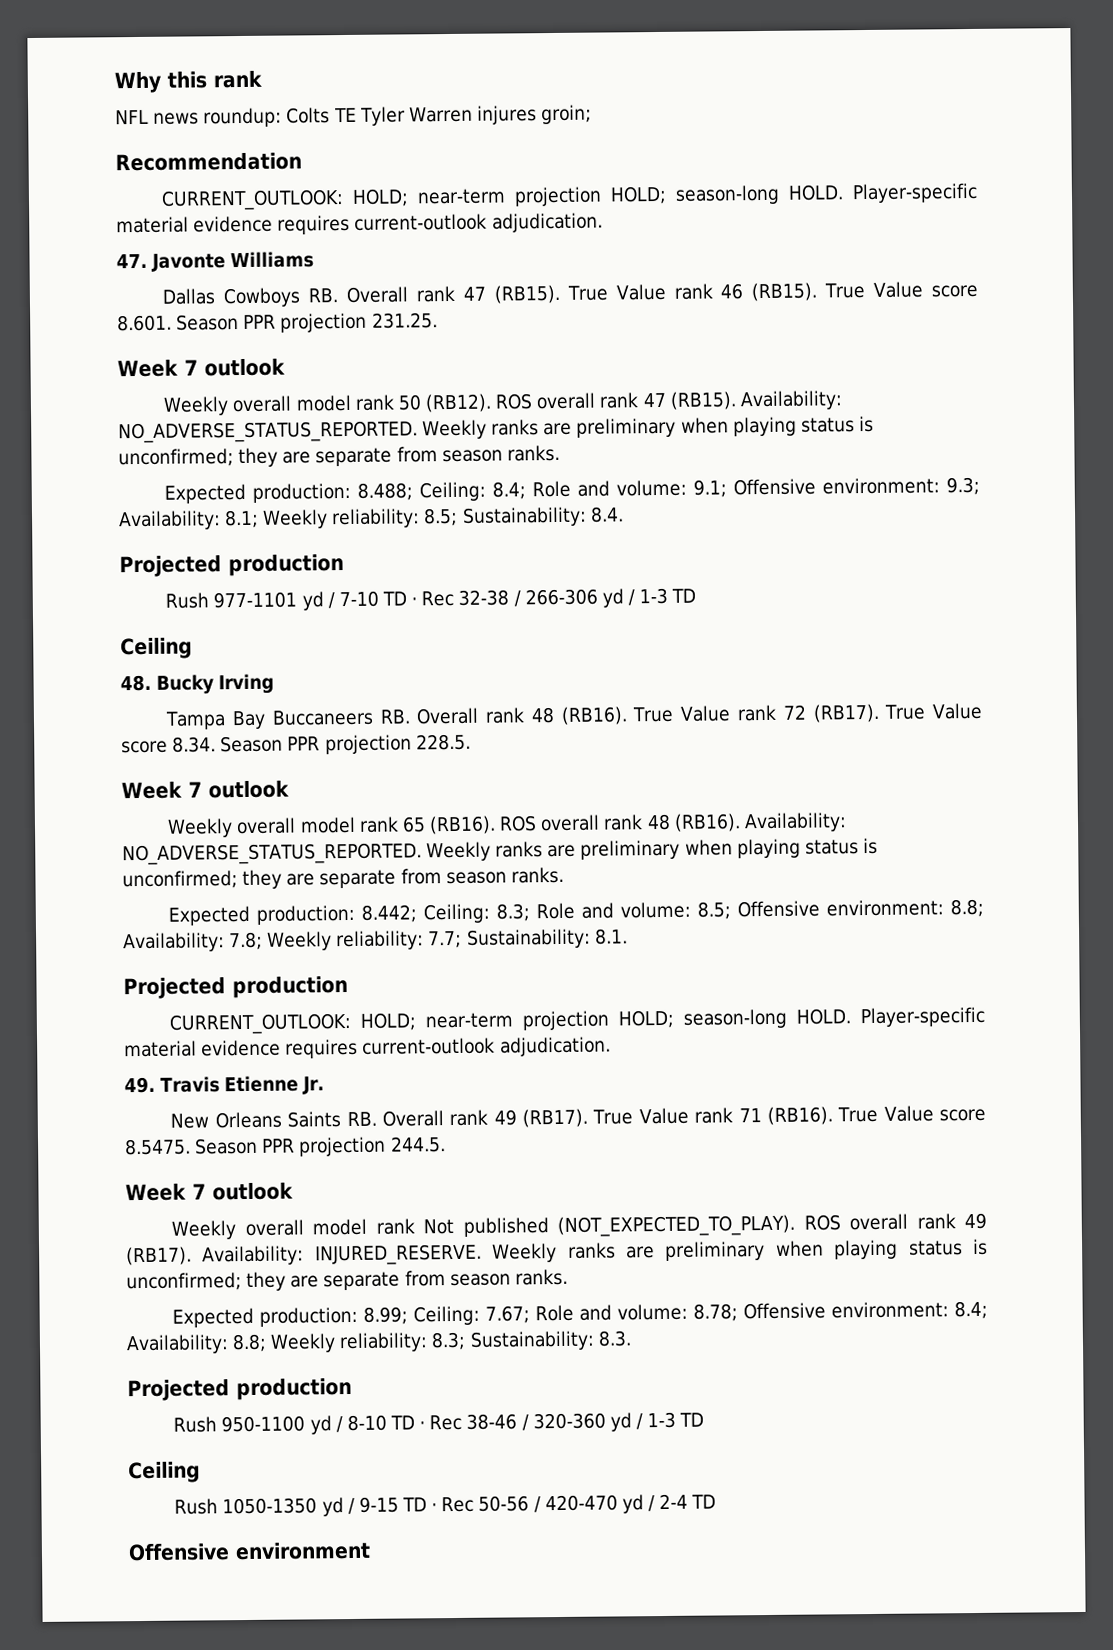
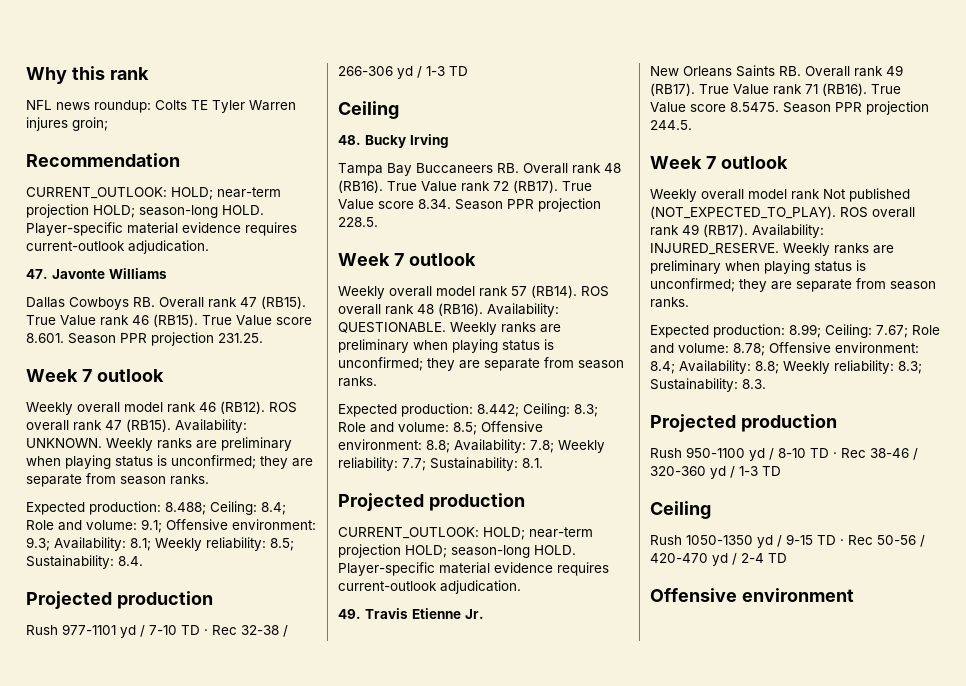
- Weekly overall model rank 50 (RB12).
+ Weekly overall model rank 46 (RB12).
- ROS overall rank 47 (RB15). Availability: NO_ADVERSE_STATUS_REPORTED.
+ ROS overall rank 47 (RB15). Availability: UNKNOWN.
- Weekly overall model rank 65 (RB16).
+ Weekly overall model rank 57 (RB14).
- ROS overall rank 48 (RB16). Availability: NO_ADVERSE_STATUS_REPORTED.
+ ROS overall rank 48 (RB16). Availability: QUESTIONABLE.

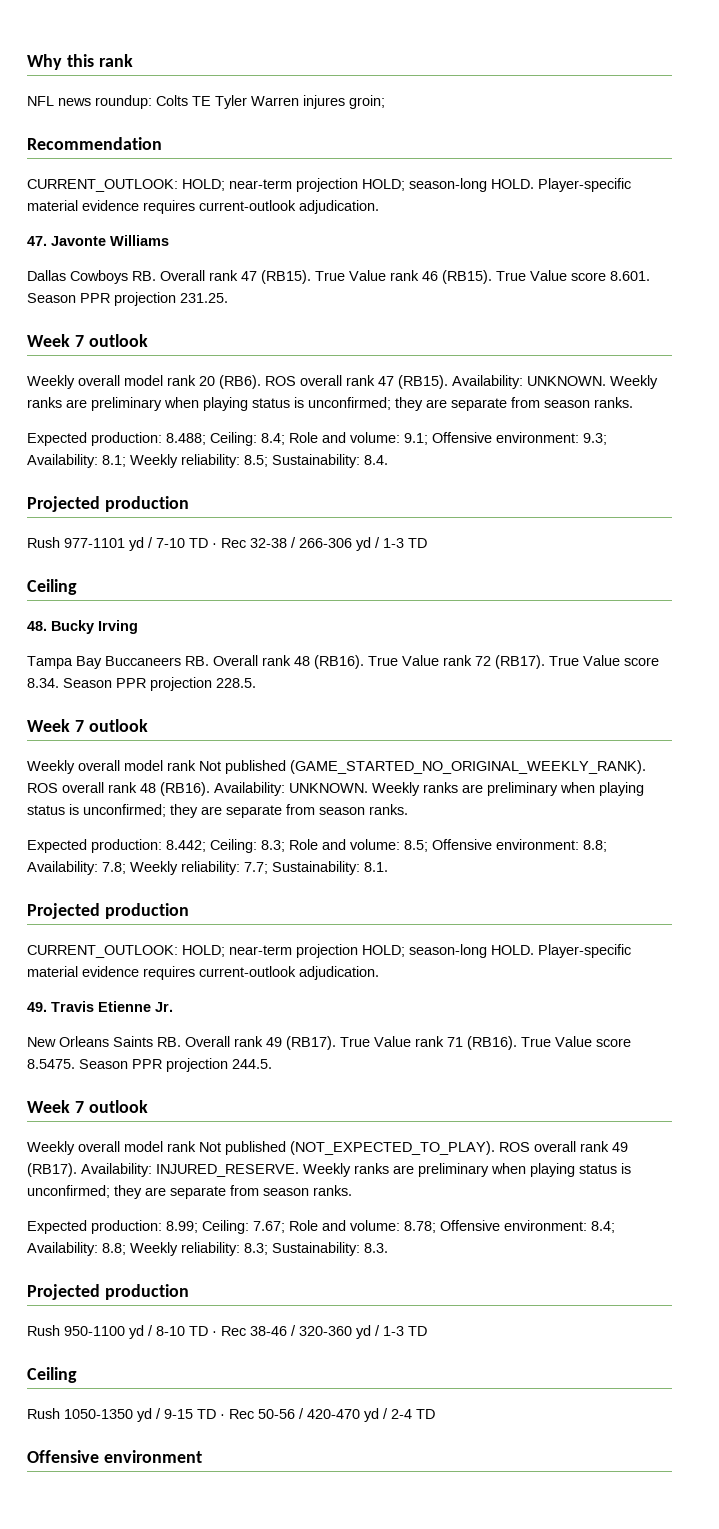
- Weekly overall model rank 46 (RB12).
+ Weekly overall model rank 20 (RB6).
- Weekly overall model rank 57 (RB14).
+ Weekly overall model rank Not published (GAME_STARTED_NO_ORIGINAL_WEEKLY_RANK).
- ROS overall rank 48 (RB16). Availability: QUESTIONABLE.
+ ROS overall rank 48 (RB16). Availability: UNKNOWN.

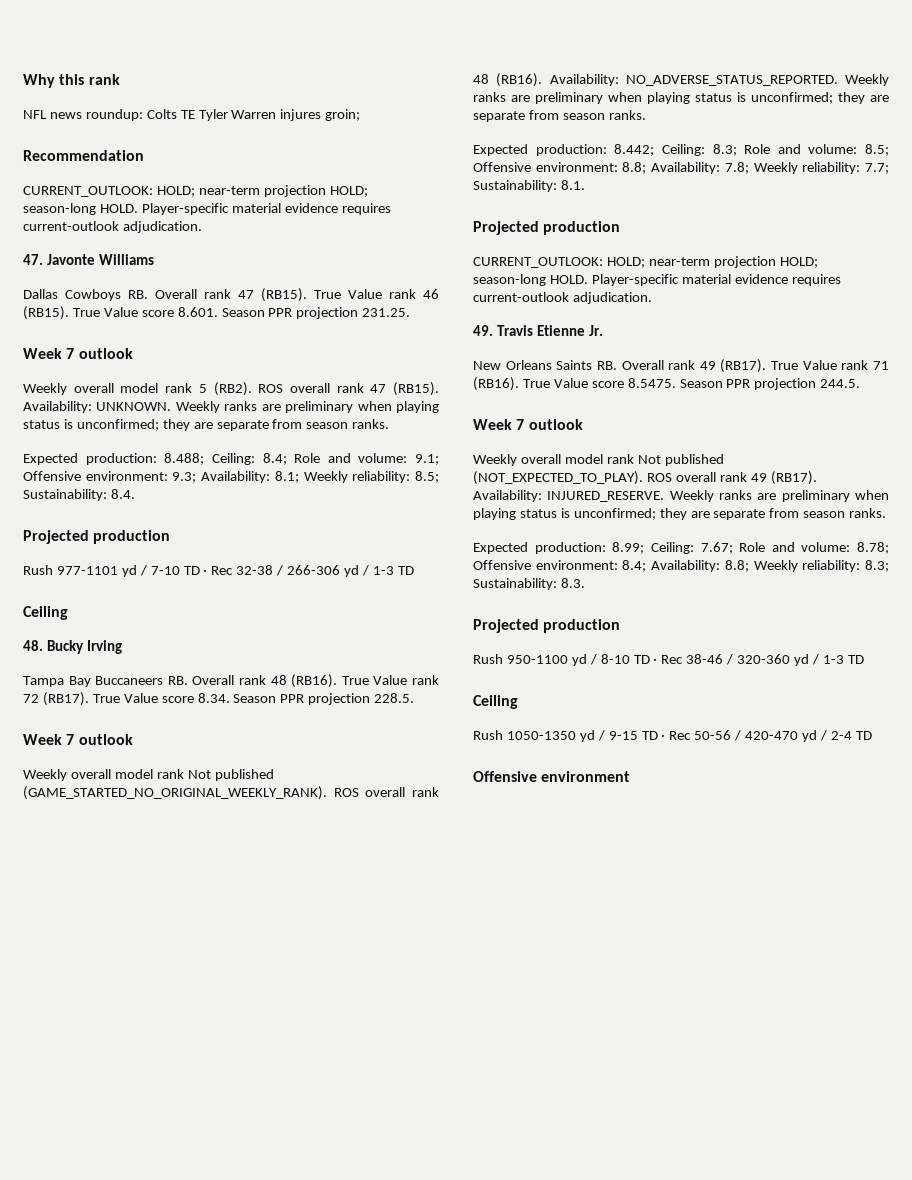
- Weekly overall model rank 20 (RB6).
+ Weekly overall model rank 5 (RB2).
- ROS overall rank 48 (RB16). Availability: UNKNOWN.
+ ROS overall rank 48 (RB16). Availability: NO_ADVERSE_STATUS_REPORTED.

